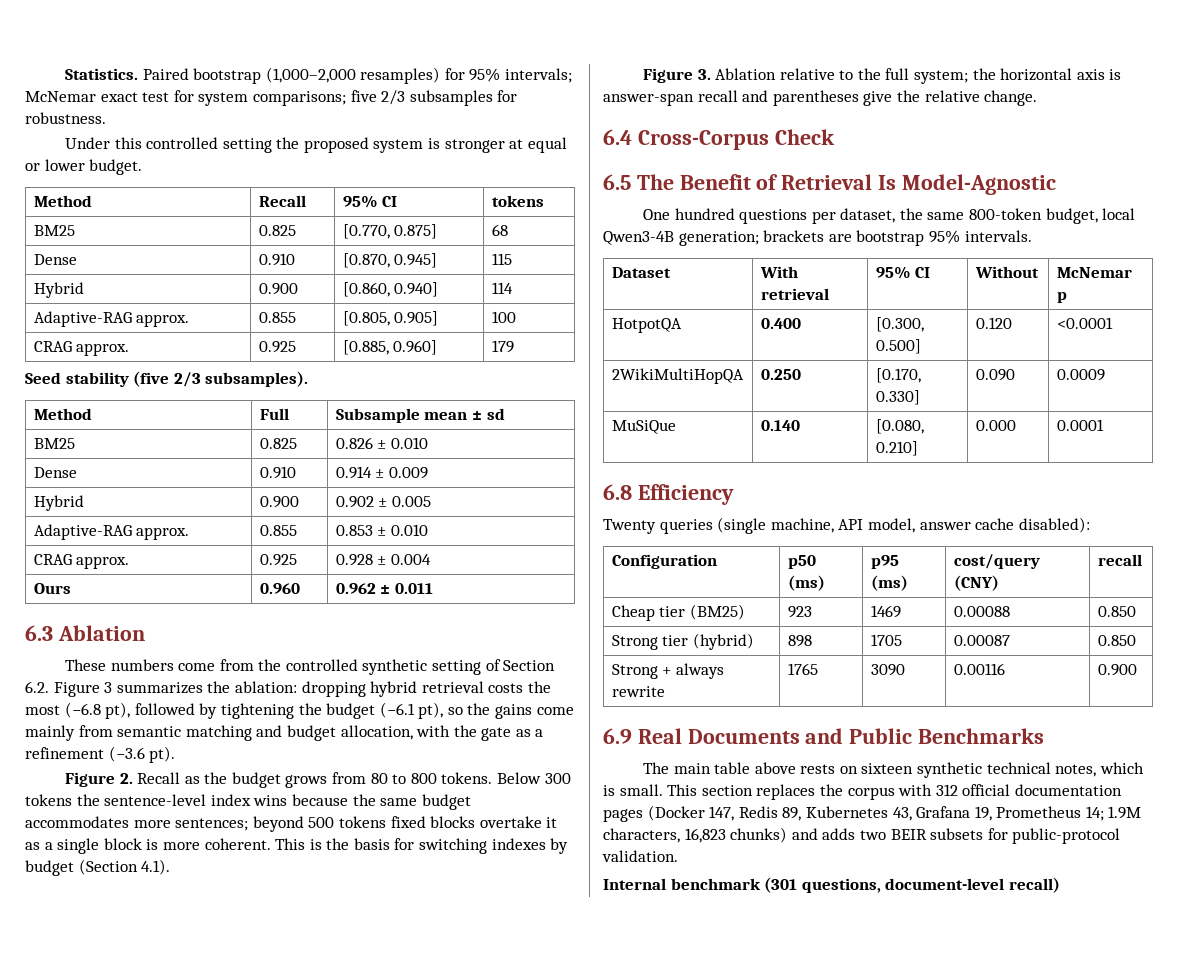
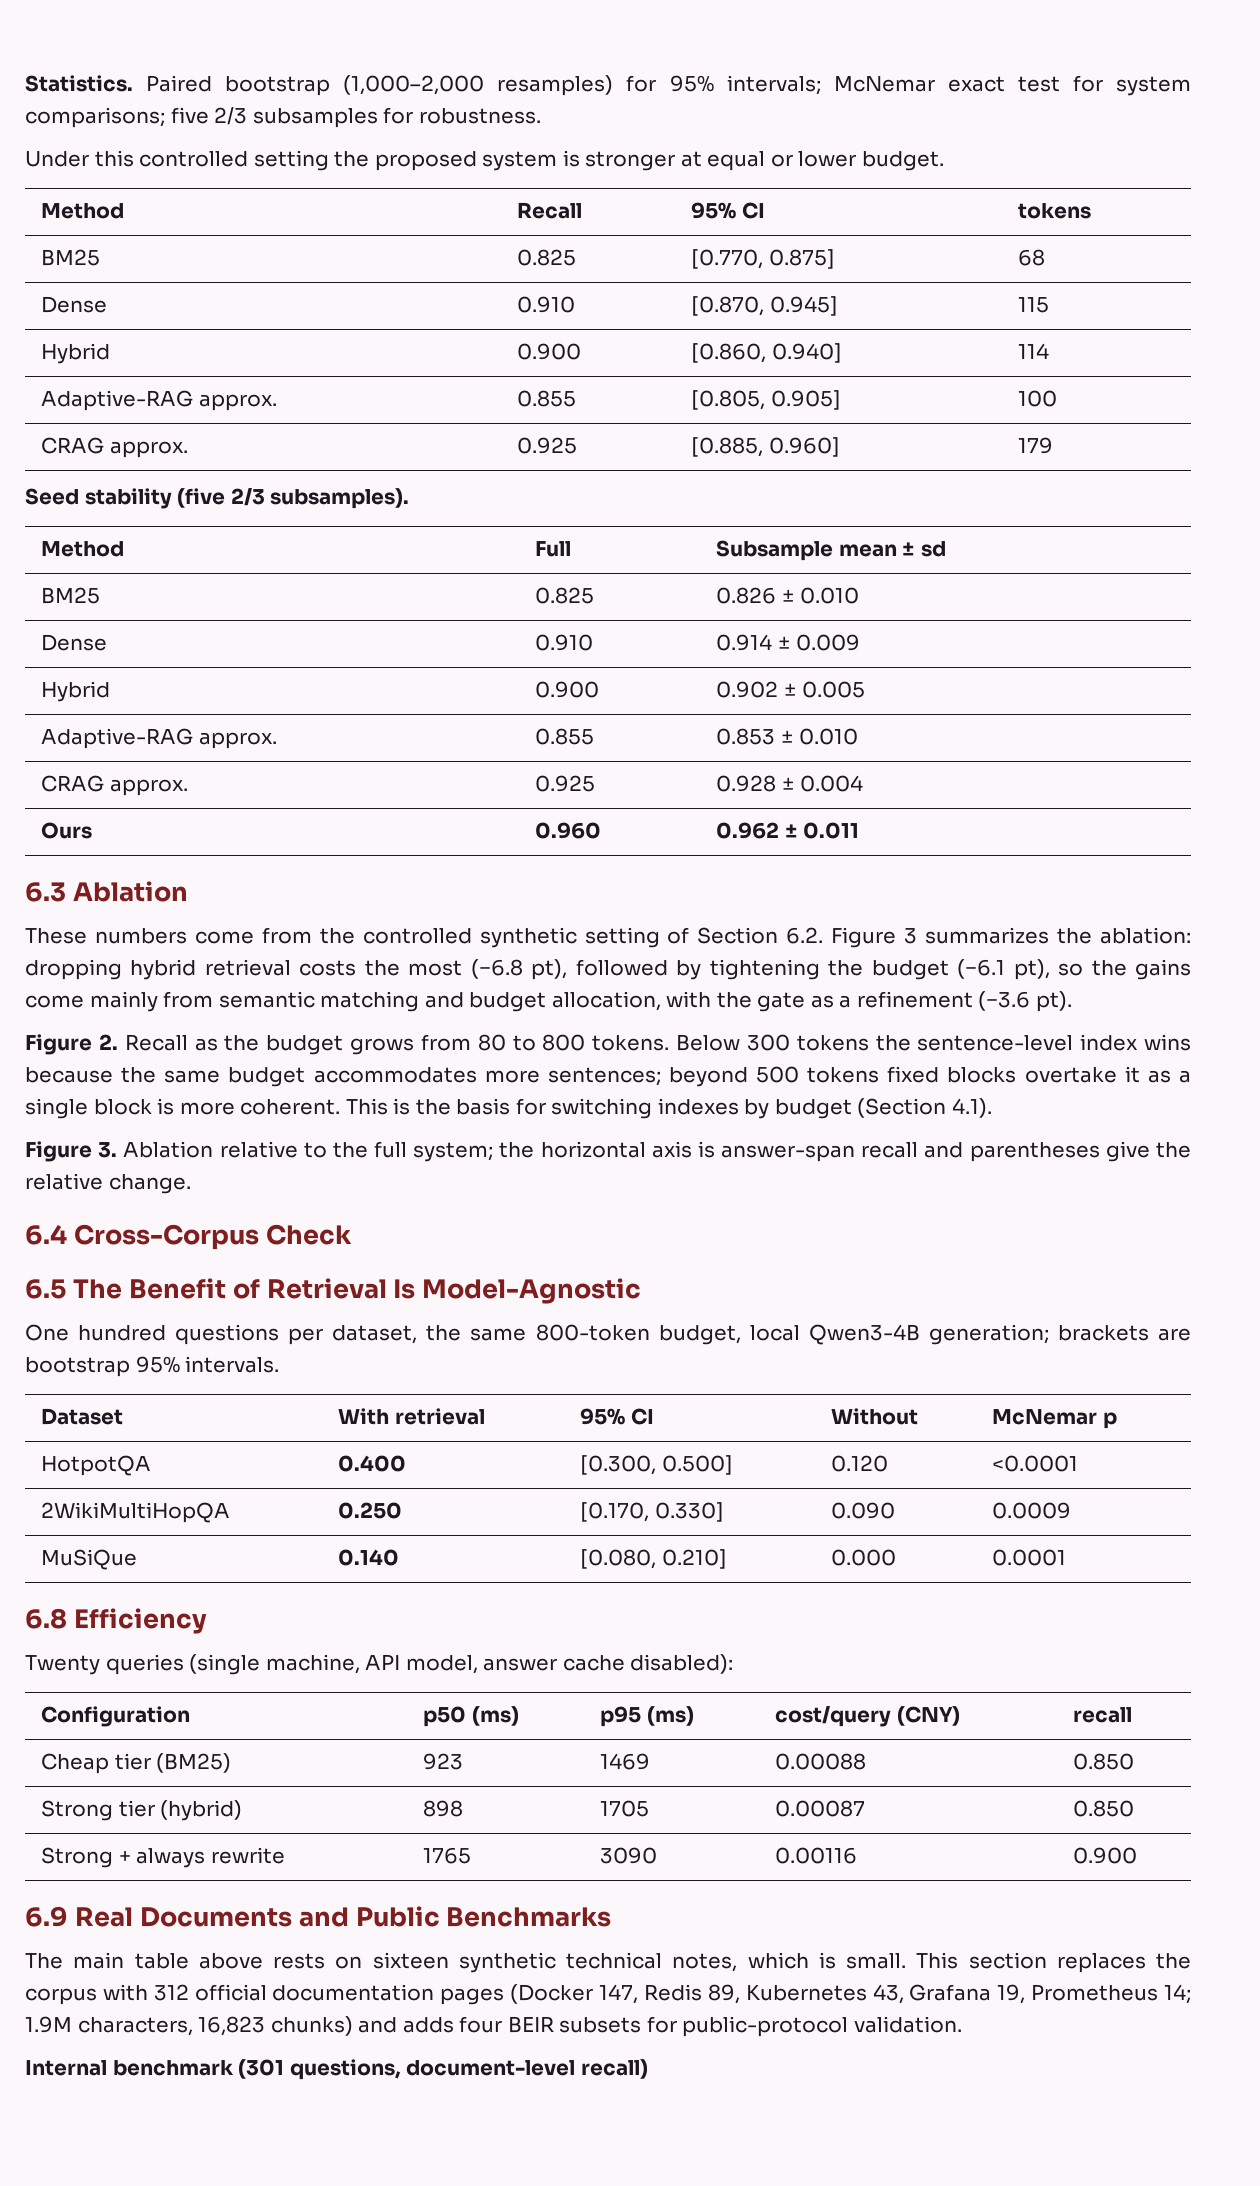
- This section replaces the corpus with 312 official documentation pages (Docker 147, Redis 89, Kubernetes 43, Grafana 19, Prometheus 14; 1.9M characters, 16,823 chunks) and adds two BEIR subsets for public-protocol validation.
+ This section replaces the corpus with 312 official documentation pages (Docker 147, Redis 89, Kubernetes 43, Grafana 19, Prometheus 14; 1.9M characters, 16,823 chunks) and adds four BEIR subsets for public-protocol validation.

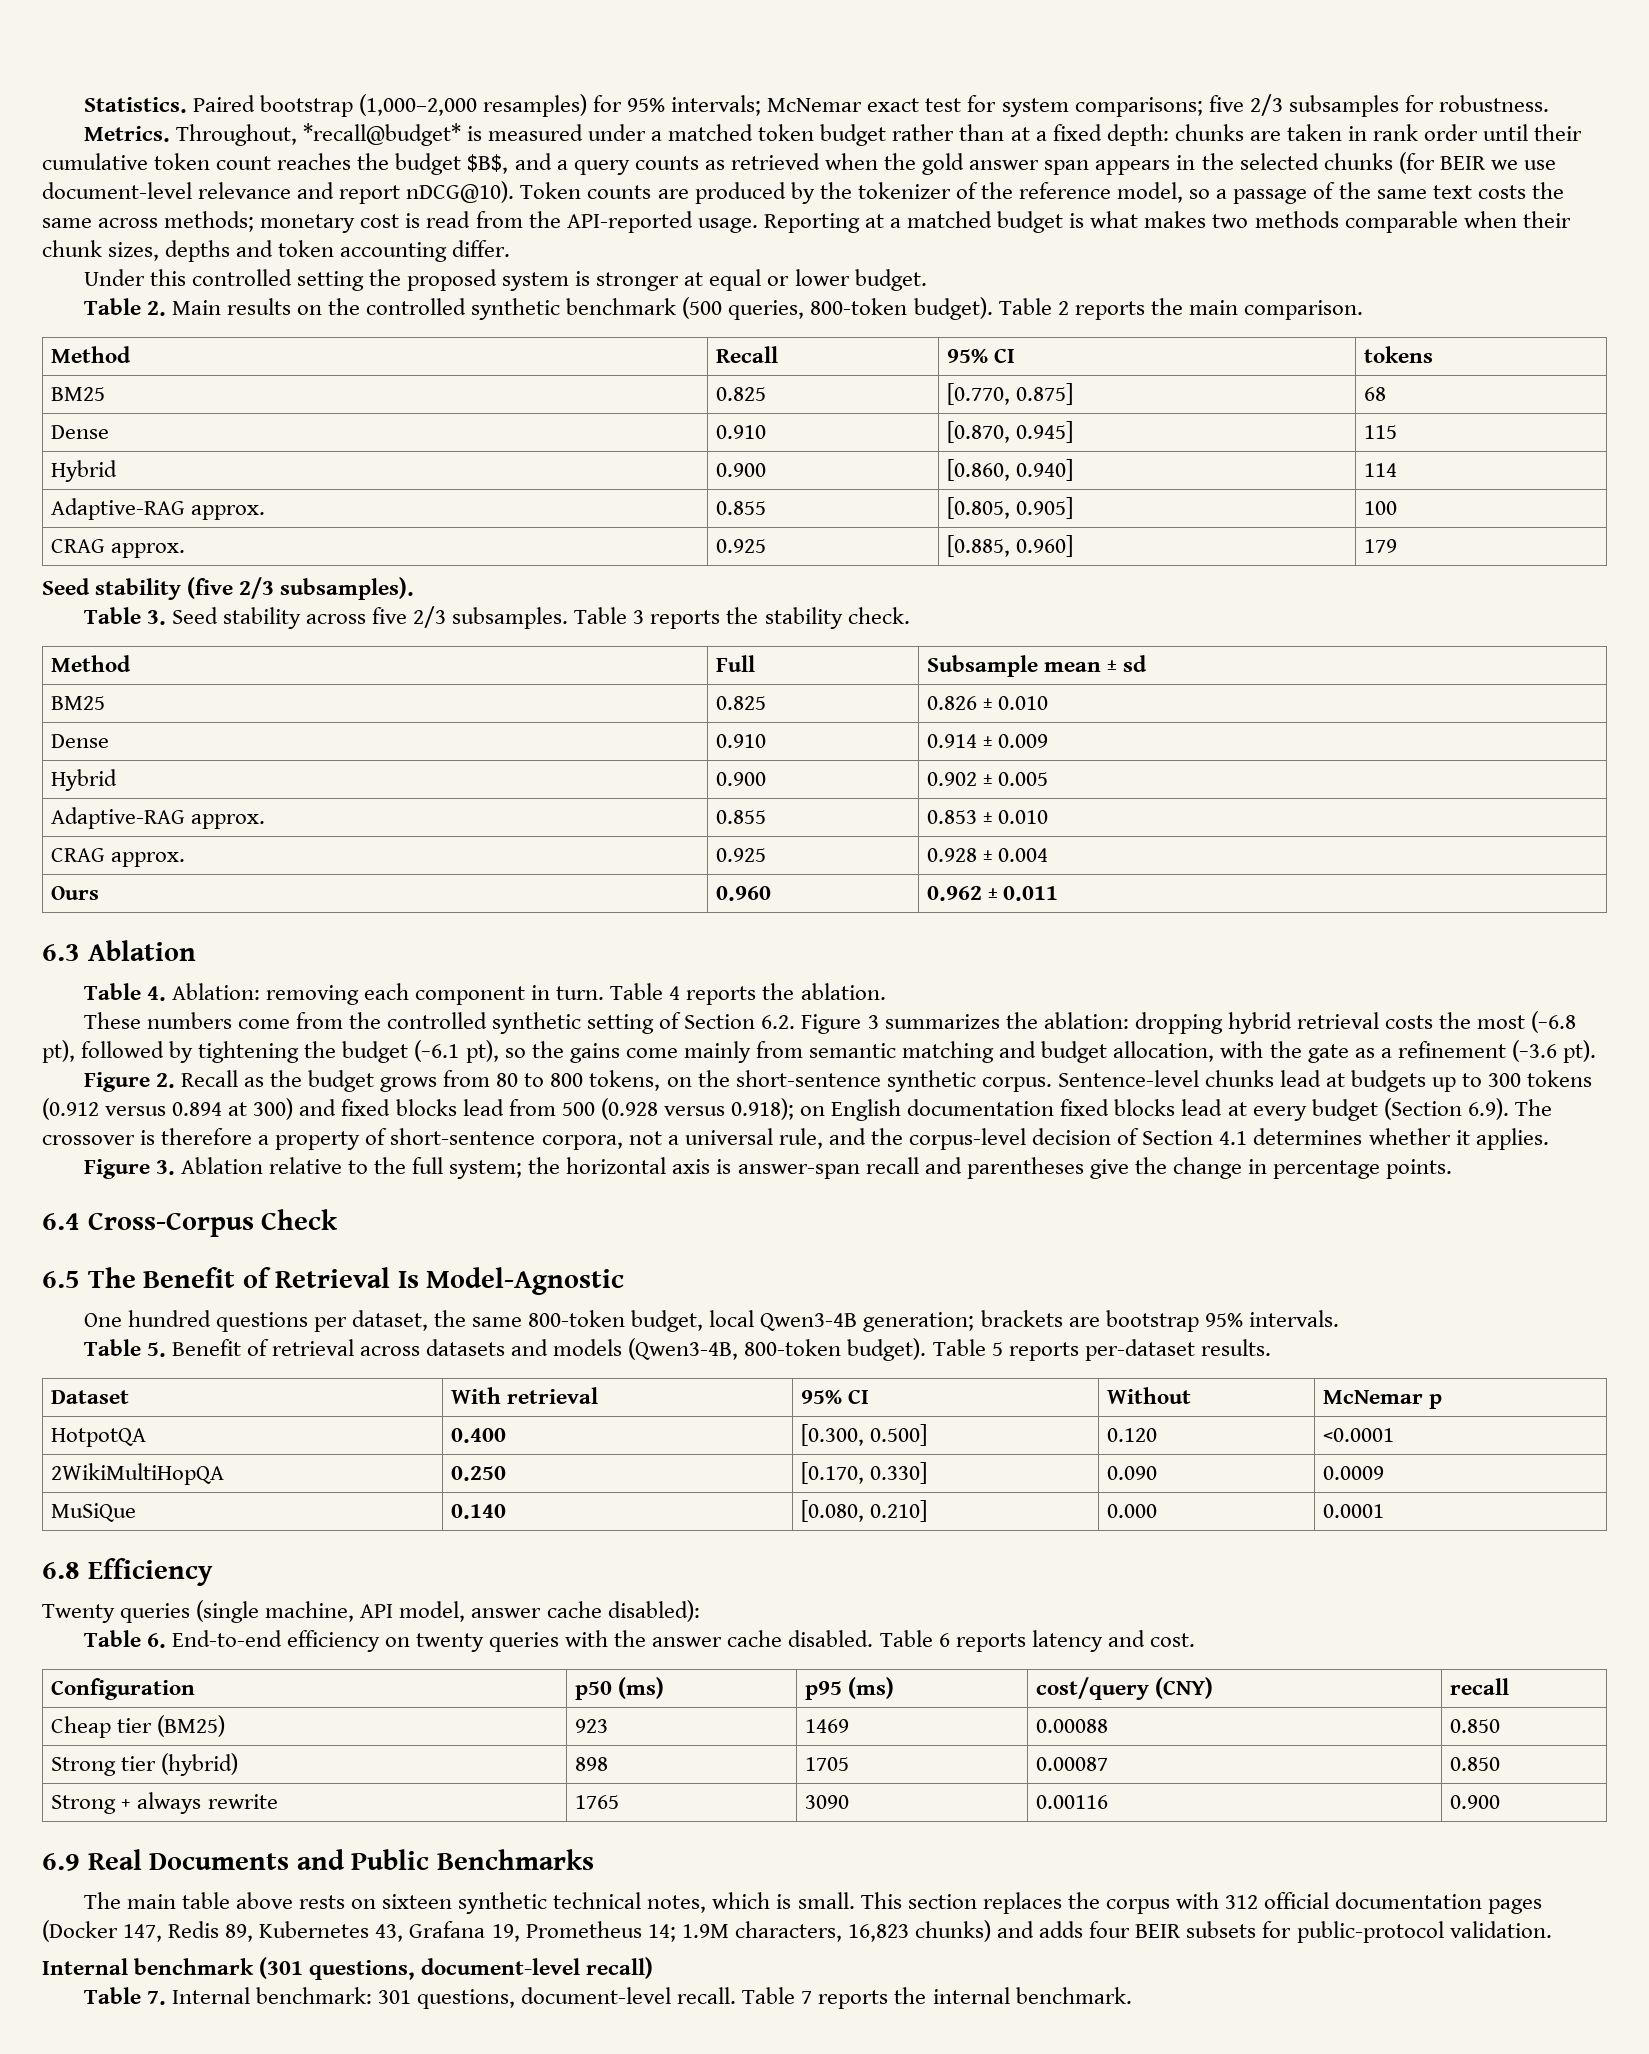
+ Metrics. Throughout, *recall@budget* is measured under a matched token budget rather than at a fixed depth: chunks are taken in rank order until their cumulative token count reaches the budget $B$, and a query counts as retrieved when the gold answer span appears in the selected chunks (for BEIR we use document-level relevance and report nDCG@10). Token counts are produced by the tokenizer of the reference model, so a passage of the same text costs the same across methods; monetary cost is read from the API-reported usage. Reporting at a matched budget is what makes two methods comparable when their chunk sizes, depths and token accounting differ.
+ Table 2. Main results on the controlled synthetic benchmark (500 queries, 800-token budget). Table 2 reports the main comparison.
+ Table 3. Seed stability across five 2/3 subsamples. Table 3 reports the stability check.
+ Table 4. Ablation: removing each component in turn. Table 4 reports the ablation.
- Figure 2. Recall as the budget grows from 80 to 800 tokens. Below 300 tokens the sentence-level index wins because the same budget accommodates more sentences; beyond 500 tokens fixed blocks overtake it as a single block is more coherent. This is the basis for switching indexes by budget (Section 4.1).
+ Figure 2. Recall as the budget grows from 80 to 800 tokens, on the short-sentence synthetic corpus. Sentence-level chunks lead at budgets up to 300 tokens (0.912 versus 0.894 at 300) and fixed blocks lead from 500 (0.928 versus 0.918); on English documentation fixed blocks lead at every budget (Section 6.9). The crossover is therefore a property of short-sentence corpora, not a universal rule, and the corpus-level decision of Section 4.1 determines whether it applies.
- Figure 3. Ablation relative to the full system; the horizontal axis is answer-span recall and parentheses give the relative change.
+ Figure 3. Ablation relative to the full system; the horizontal axis is answer-span recall and parentheses give the change in percentage points.
+ Table 5. Benefit of retrieval across datasets and models (Qwen3-4B, 800-token budget). Table 5 reports per-dataset results.
+ Table 6. End-to-end efficiency on twenty queries with the answer cache disabled. Table 6 reports latency and cost.
+ Table 7. Internal benchmark: 301 questions, document-level recall. Table 7 reports the internal benchmark.

